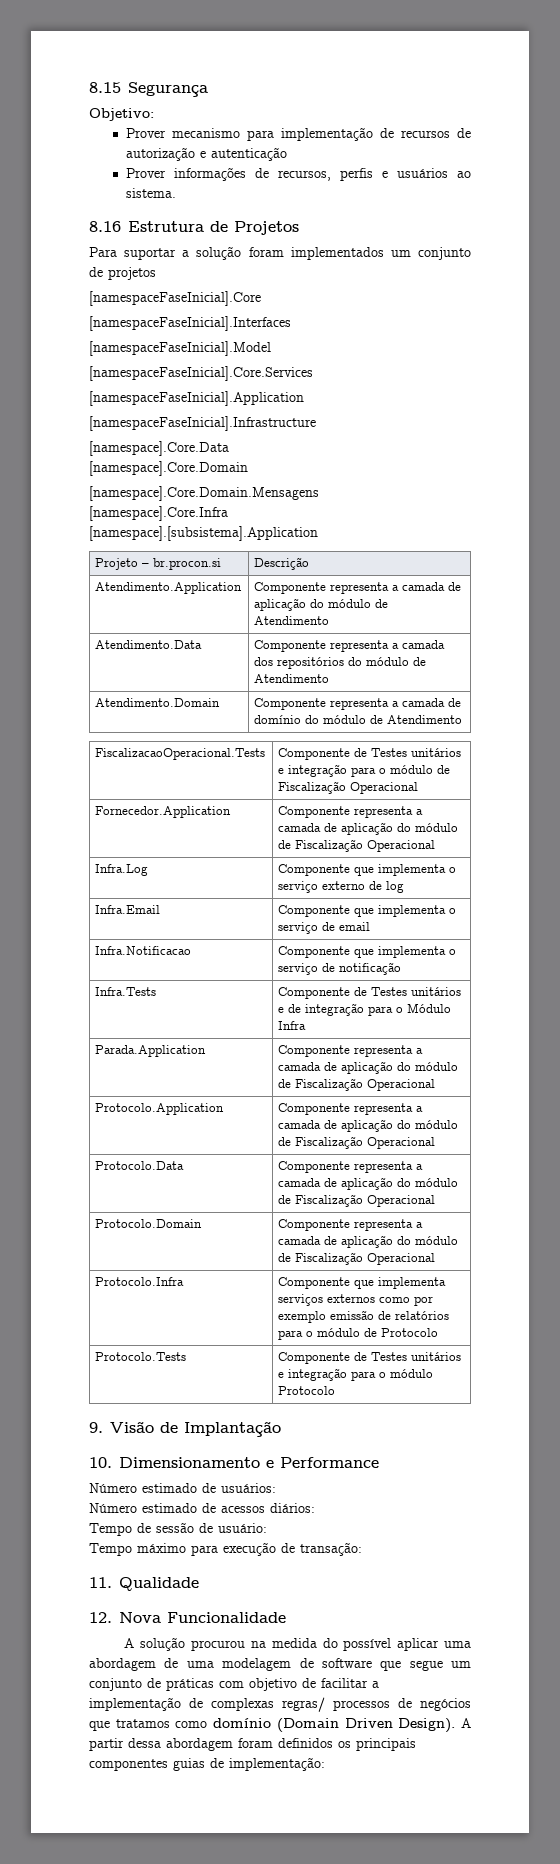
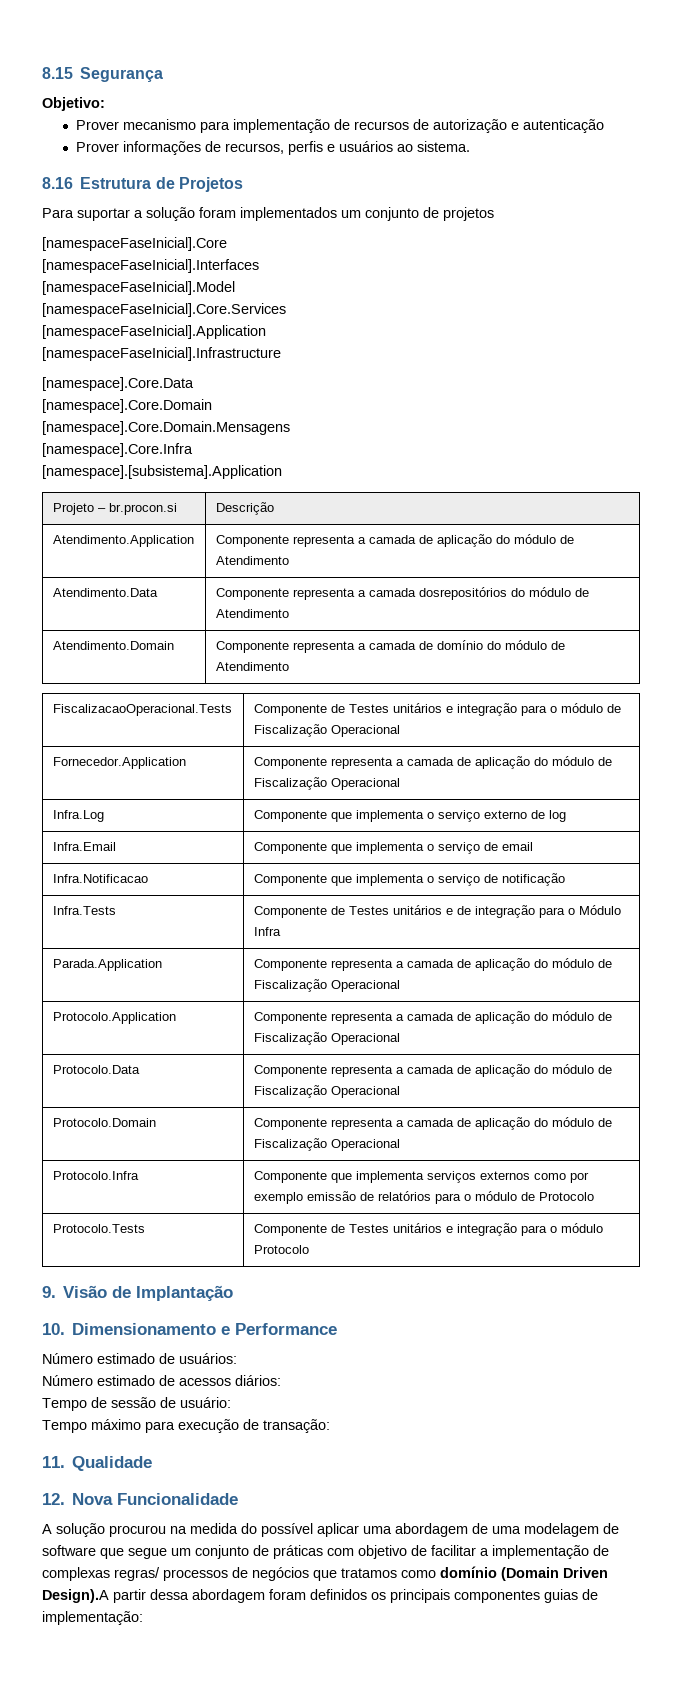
- Atendimento.Data | Componente representa a camada dos repositórios do módulo de Atendimento
+ Atendimento.Data | Componente representa a camada dosrepositórios do módulo de Atendimento
- A solução procurou na medida do possível aplicar uma abordagem de uma modelagem de software que segue um conjunto de práticas com objetivo de facilitar a implementação de complexas regras/ processos de negócios que tratamos como domínio (Domain Driven Design). A partir dessa abordagem foram definidos os principais componentes guias de implementação:
+ A solução procurou na medida do possível aplicar uma abordagem de uma modelagem de software que segue um conjunto de práticas com objetivo de facilitar a implementação de complexas regras/ processos de negócios que tratamos como domínio (Domain Driven Design).A partir dessa abordagem foram definidos os principais componentes guias de implementação:

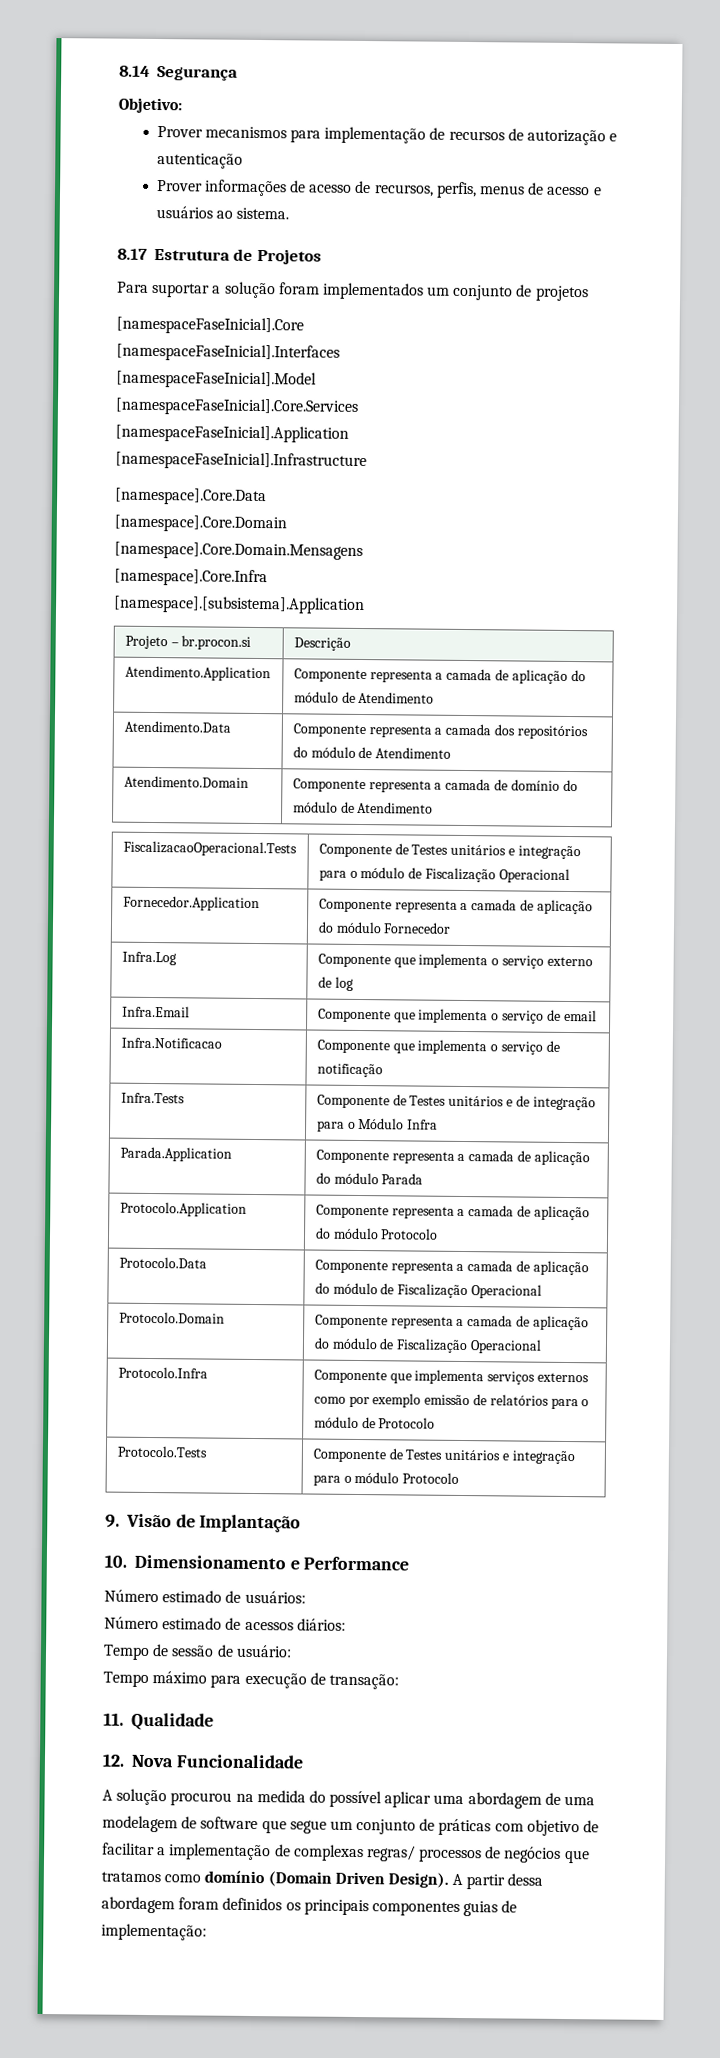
- 8.15 Segurança
+ 8.14 Segurança
- Prover mecanismo para implementação de recursos de autorização e autenticação
+ Prover mecanismos para implementação de recursos de autorização e autenticação
- Prover informações de recursos, perfis e usuários ao sistema.
+ Prover informações de acesso de recursos, perfis, menus de acesso e usuários ao sistema.
- 8.16 Estrutura de Projetos
+ 8.17 Estrutura de Projetos
- Atendimento.Data | Componente representa a camada dosrepositórios do módulo de Atendimento
+ Atendimento.Data | Componente representa a camada dos repositórios do módulo de Atendimento
- Fornecedor.Application | Componente representa a camada de aplicação do módulo de Fiscalização Operacional
+ Fornecedor.Application | Componente representa a camada de aplicação do módulo Fornecedor
- Parada.Application | Componente representa a camada de aplicação do módulo de Fiscalização Operacional
+ Parada.Application | Componente representa a camada de aplicação do módulo Parada
- Protocolo.Application | Componente representa a camada de aplicação do módulo de Fiscalização Operacional
+ Protocolo.Application | Componente representa a camada de aplicação do módulo Protocolo
- A solução procurou na medida do possível aplicar uma abordagem de uma modelagem de software que segue um conjunto de práticas com objetivo de facilitar a implementação de complexas regras/ processos de negócios que tratamos como domínio (Domain Driven Design).A partir dessa abordagem foram definidos os principais componentes guias de implementação:
+ A solução procurou na medida do possível aplicar uma abordagem de uma modelagem de software que segue um conjunto de práticas com objetivo de facilitar a implementação de complexas regras/ processos de negócios que tratamos como domínio (Domain Driven Design). A partir dessa abordagem foram definidos os principais componentes guias de implementação:

